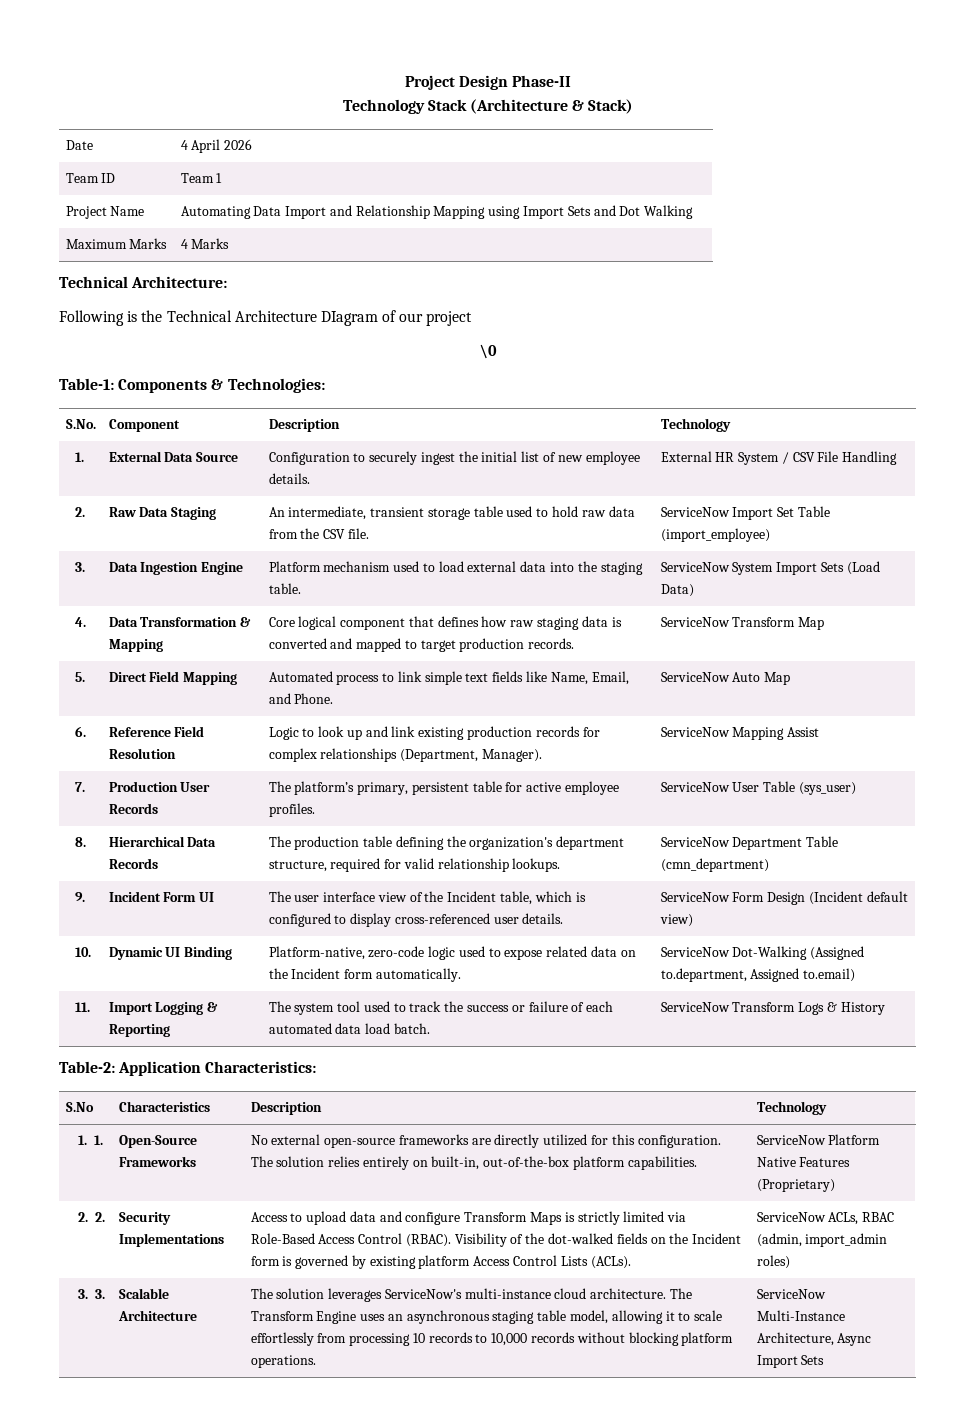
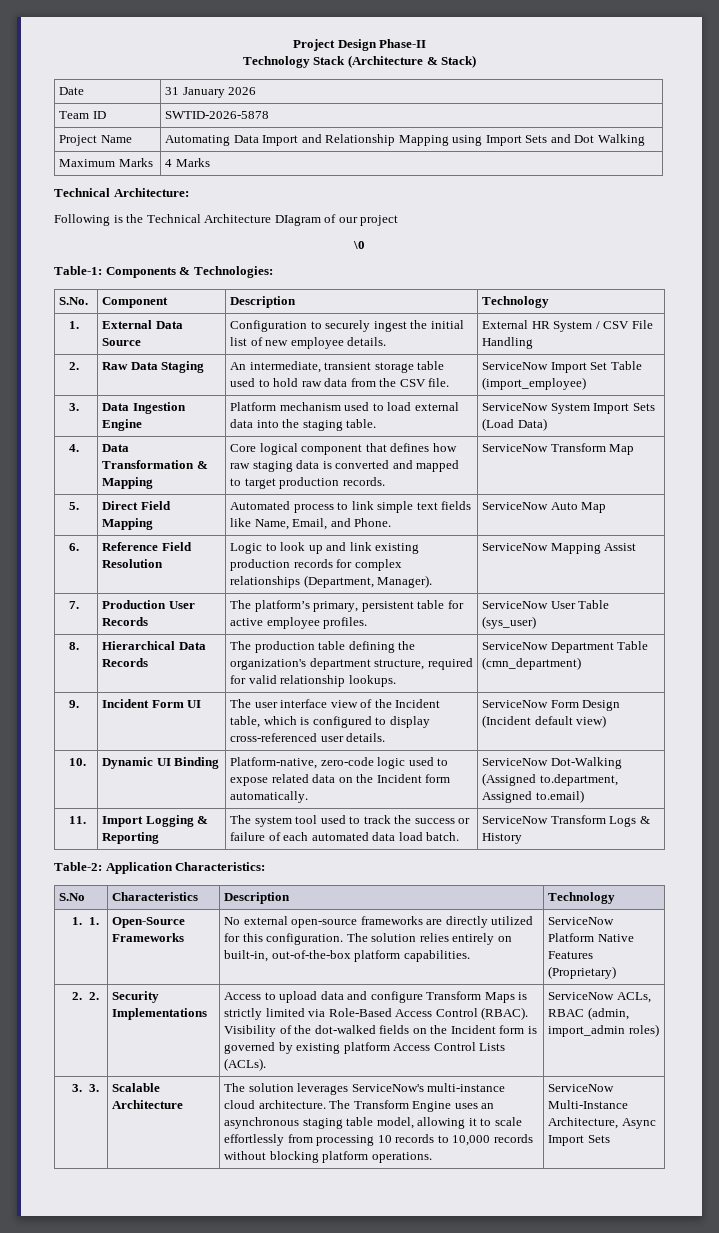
- Date | 4 April 2026
+ Date | 31 January 2026
- Team ID | Team 1
+ Team ID | SWTID-2026-5878

